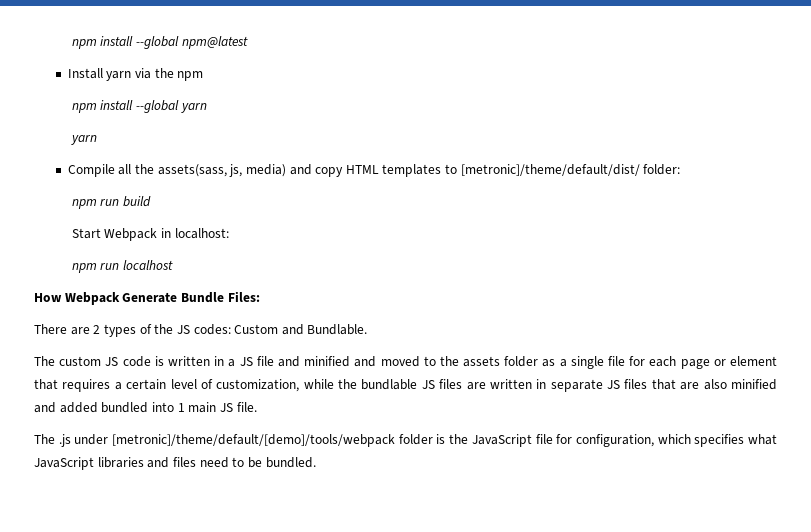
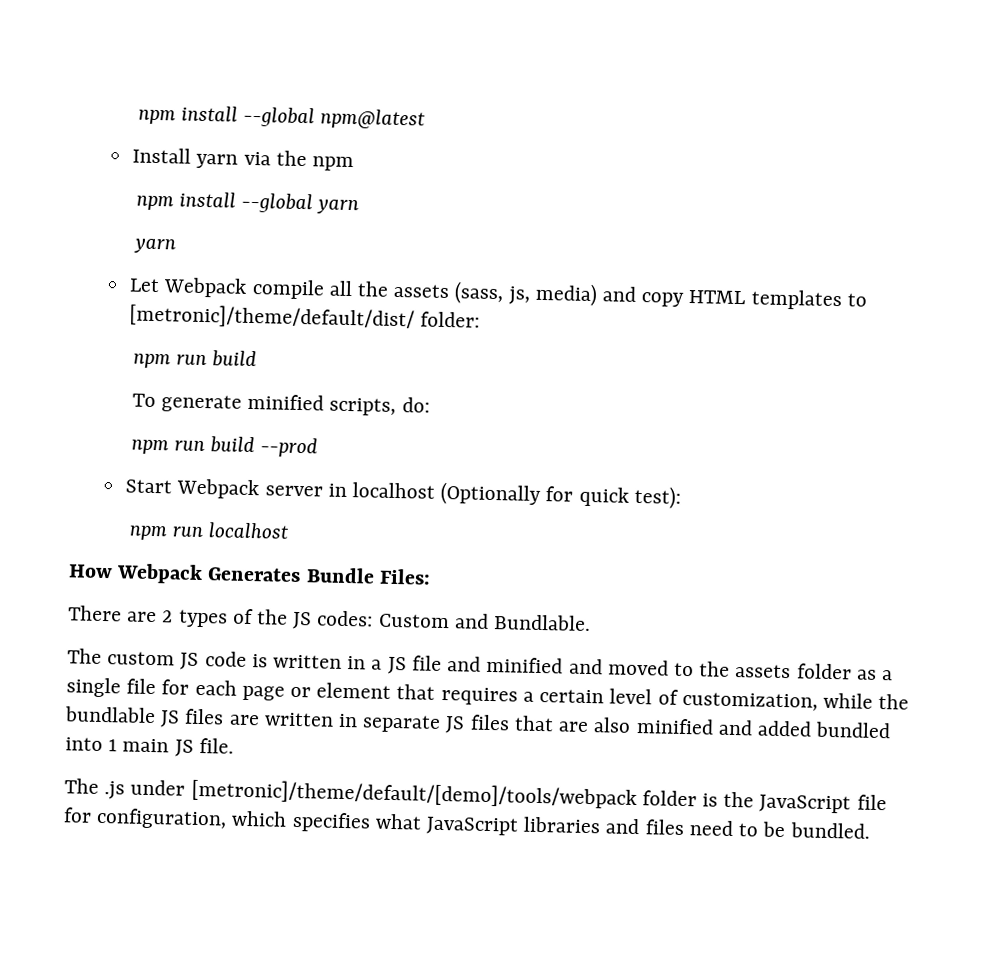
- Compile all the assets(sass, js, media) and copy HTML templates to [metronic]/theme/default/dist/ folder:
+ Let Webpack compile all the assets (sass, js, media) and copy HTML templates to [metronic]/theme/default/dist/ folder:
- Start Webpack in localhost:
+ To generate minified scripts, do:
+ npm run build --prod
+ Start Webpack server in localhost (Optionally for quick test):
- How Webpack Generate Bundle Files:
+ How Webpack Generates Bundle Files:

